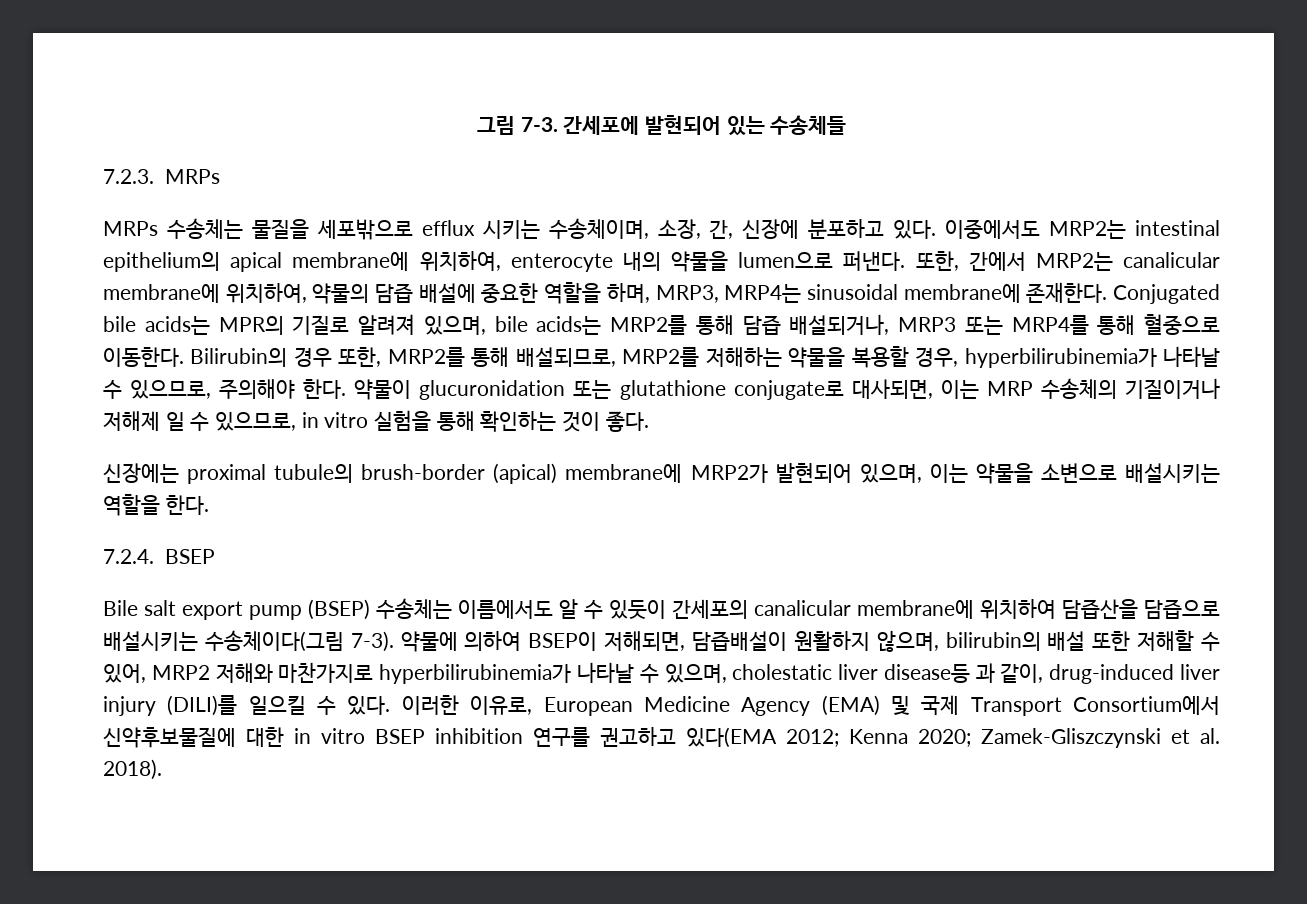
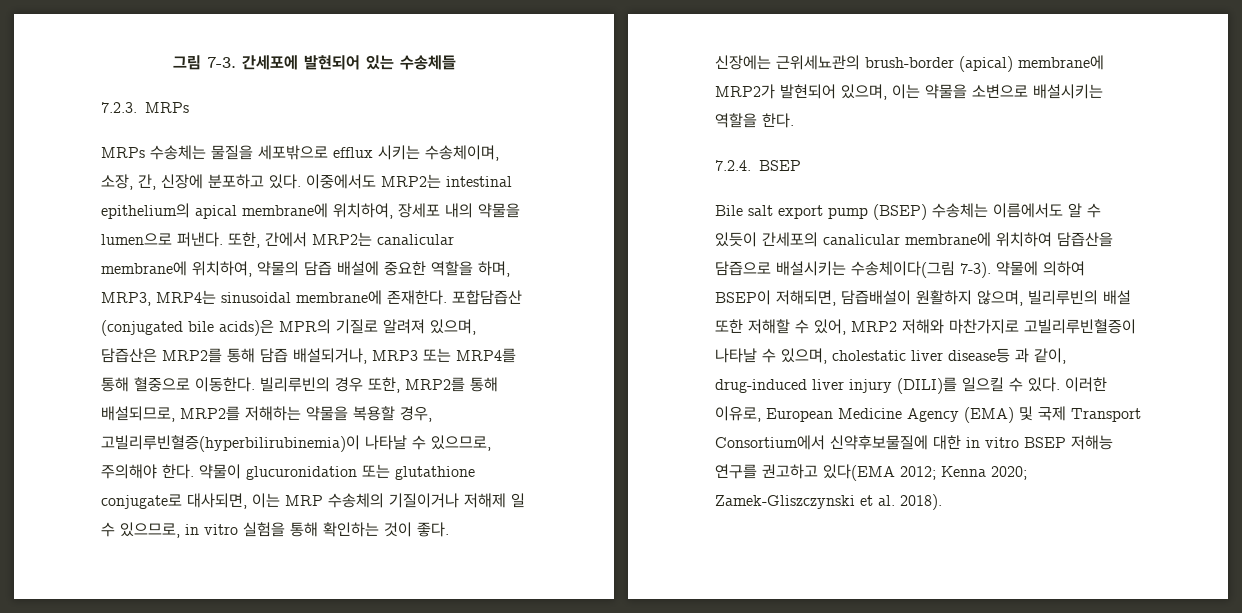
- 이중에서도 MRP2는 intestinal epithelium의 apical membrane에 위치하여, enterocyte 내의 약물을 lumen으로 퍼낸다.
+ 이중에서도 MRP2는 intestinal epithelium의 apical membrane에 위치하여, 장세포 내의 약물을 lumen으로 퍼낸다.
- Conjugated bile acids는 MPR의 기질로 알려져 있으며, bile acids는 MRP2를 통해 담즙 배설되거나, MRP3 또는 MRP4를 통해 혈중으로 이동한다.
+ 포합담즙산 (conjugated bile acids)은 MPR의 기질로 알려져 있으며, 담즙산은 MRP2를 통해 담즙 배설되거나, MRP3 또는 MRP4를 통해 혈중으로 이동한다.
- Bilirubin의 경우 또한, MRP2를 통해 배설되므로, MRP2를 저해하는 약물을 복용할 경우, hyperbilirubinemia가 나타날 수 있으므로, 주의해야 한다.
+ 빌리루빈의 경우 또한, MRP2를 통해 배설되므로, MRP2를 저해하는 약물을 복용할 경우, 고빌리루빈혈증(hyperbilirubinemia)이 나타날 수 있으므로, 주의해야 한다.
- 신장에는 proximal tubule의 brush-border (apical) membrane에 MRP2가 발현되어 있으며, 이는 약물을 소변으로 배설시키는 역할을 한다.
+ 신장에는 근위세뇨관의 brush-border (apical) membrane에 MRP2가 발현되어 있으며, 이는 약물을 소변으로 배설시키는 역할을 한다.
- 약물에 의하여 BSEP이 저해되면, 담즙배설이 원활하지 않으며, bilirubin의 배설 또한 저해할 수 있어, MRP2 저해와 마찬가지로 hyperbilirubinemia가 나타날 수 있으며, cholestatic liver disease등 과 같이, drug-induced liver injury (DILI)를 일으킬 수 있다.
+ 약물에 의하여 BSEP이 저해되면, 담즙배설이 원활하지 않으며, 빌리루빈의 배설 또한 저해할 수 있어, MRP2 저해와 마찬가지로 고빌리루빈혈증이 나타날 수 있으며, cholestatic liver disease등 과 같이, drug-induced liver injury (DILI)를 일으킬 수 있다.
- 이러한 이유로, European Medicine Agency (EMA) 및 국제 Transport Consortium에서 신약후보물질에 대한 in vitro BSEP inhibition 연구를 권고하고 있다(EMA 2012; Kenna 2020; Zamek‐Gliszczynski et al. 2018).
+ 이러한 이유로, European Medicine Agency (EMA) 및 국제 Transport Consortium에서 신약후보물질에 대한 in vitro BSEP 저해능 연구를 권고하고 있다(EMA 2012; Kenna 2020; Zamek‐Gliszczynski et al. 2018).

